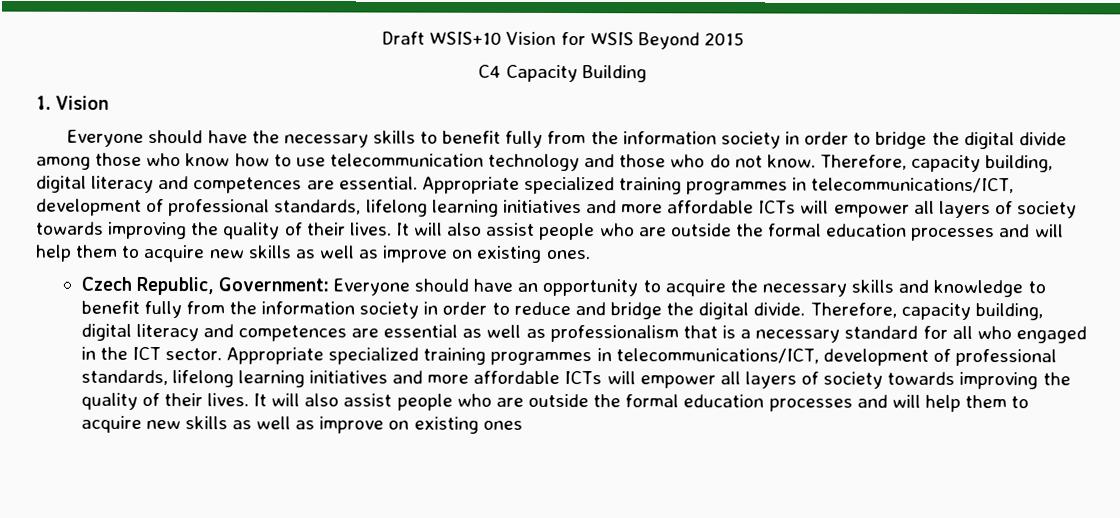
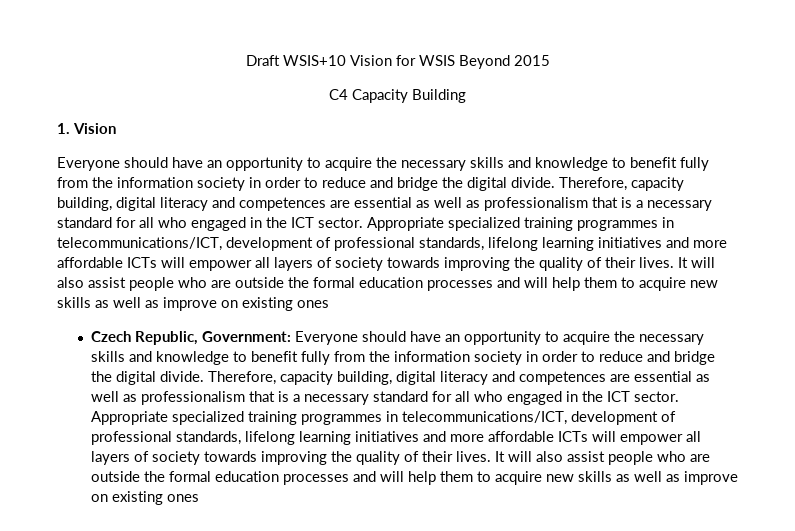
  1. Vision
- Everyone should have the necessary skills to benefit fully from the information society in order to bridge the digital divide among those who know how to use telecommunication technology and those who do not know. Therefore, capacity building, digital literacy and competences are essential. Appropriate specialized training programmes in telecommunications/ICT, development of professional standards, lifelong learning initiatives and more affordable ICTs will empower all layers of society towards improving the quality of their lives. It will also assist people who are outside the formal education processes and will help them to acquire new skills as well as improve on existing ones.
+ Everyone should have an opportunity to acquire the necessary skills and knowledge to benefit fully from the information society in order to reduce and bridge the digital divide. Therefore, capacity building, digital literacy and competences are essential as well as professionalism that is a necessary standard for all who engaged in the ICT sector. Appropriate specialized training programmes in telecommunications/ICT, development of professional standards, lifelong learning initiatives and more affordable ICTs will empower all layers of society towards improving the quality of their lives. It will also assist people who are outside the formal education processes and will help them to acquire new skills as well as improve on existing ones

